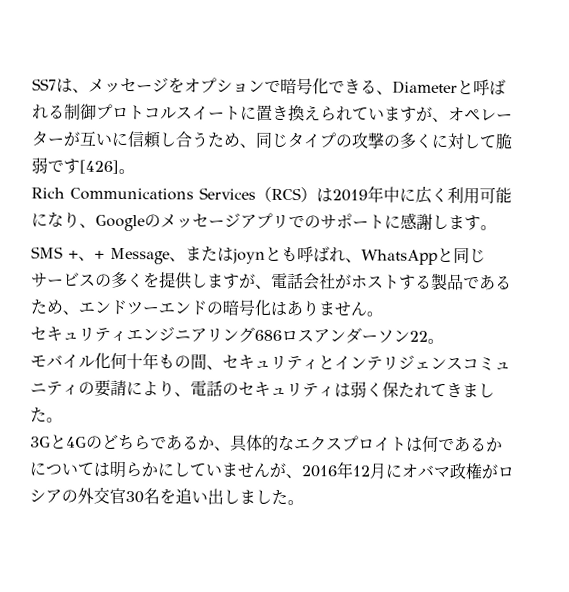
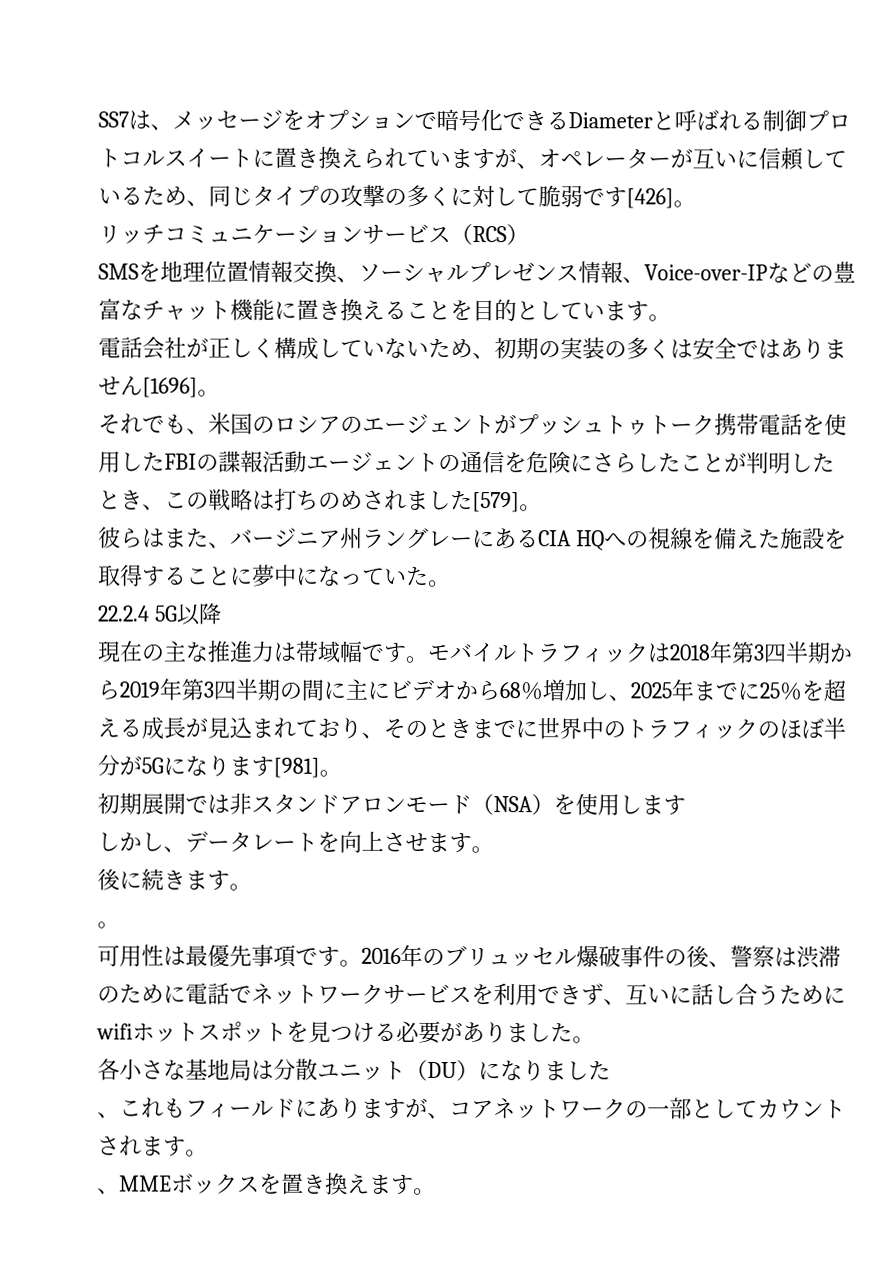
- SS7は、メッセージをオプションで暗号化できる、Diameterと呼ばれる制御プロトコルスイートに置き換えられていますが、オペレーターが互いに信頼し合うため、同じタイプの攻撃の多くに対して脆弱です[426]。
+ SS7は、メッセージをオプションで暗号化できるDiameterと呼ばれる制御プロトコルスイートに置き換えられていますが、オペレーターが互いに信頼しているため、同じタイプの攻撃の多くに対して脆弱です[426]。
- Rich Communications Services（RCS）は2019年中に広く利用可能になり、Googleのメッセージアプリでのサポートに感謝します。
- SMS +、+ Message、またはjoynとも呼ばれ、WhatsAppと同じサービスの多くを提供しますが、電話会社がホストする製品であるため、エンドツーエンドの暗号化はありません。
- セキュリティエンジニアリング686ロスアンダーソン22。
- モバイル化何十年もの間、セキュリティとインテリジェンスコミュニティの要請により、電話のセキュリティは弱く保たれてきました。
- 3Gと4Gのどちらであるか、具体的なエクスプロイトは何であるかについては明らかにしていませんが、2016年12月にオバマ政権がロシアの外交官30名を追い出しました。
+ リッチコミュニケーションサービス（RCS）
+ SMSを地理位置情報交換、ソーシャルプレゼンス情報、Voice-over-IPなどの豊富なチャット機能に置き換えることを目的としています。
+ 電話会社が正しく構成していないため、初期の実装の多くは安全ではありません[1696]。
+ それでも、米国のロシアのエージェントがプッシュトゥトーク携帯電話を使用したFBIの諜報活動エージェントの通信を危険にさらしたことが判明したとき、この戦略は打ちのめされました[579]。
+ 彼らはまた、バージニア州ラングレーにあるCIA HQへの視線を備えた施設を取得することに夢中になっていた。
+ 22.2.4 5G以降
+ 現在の主な推進力は帯域幅です。モバイルトラフィックは2018年第3四半期から2019年第3四半期の間に主にビデオから68％増加し、2025年までに25％を超える成長が見込まれており、そのときまでに世界中のトラフィックのほぼ半分が5Gになります[981]。
+ 初期展開では非スタンドアロンモード（NSA）を使用します
+ しかし、データレートを向上させます。
+ 後に続きます。
+ 。
+ 可用性は最優先事項です。2016年のブリュッセル爆破事件の後、警察は渋滞のために電話でネットワークサービスを利用できず、互いに話し合うためにwifiホットスポットを見つける必要がありました。
+ 各小さな基地局は分散ユニット（DU）になりました
+ 、これもフィールドにありますが、コアネットワークの一部としてカウントされます。
+ 、MMEボックスを置き換えます。

